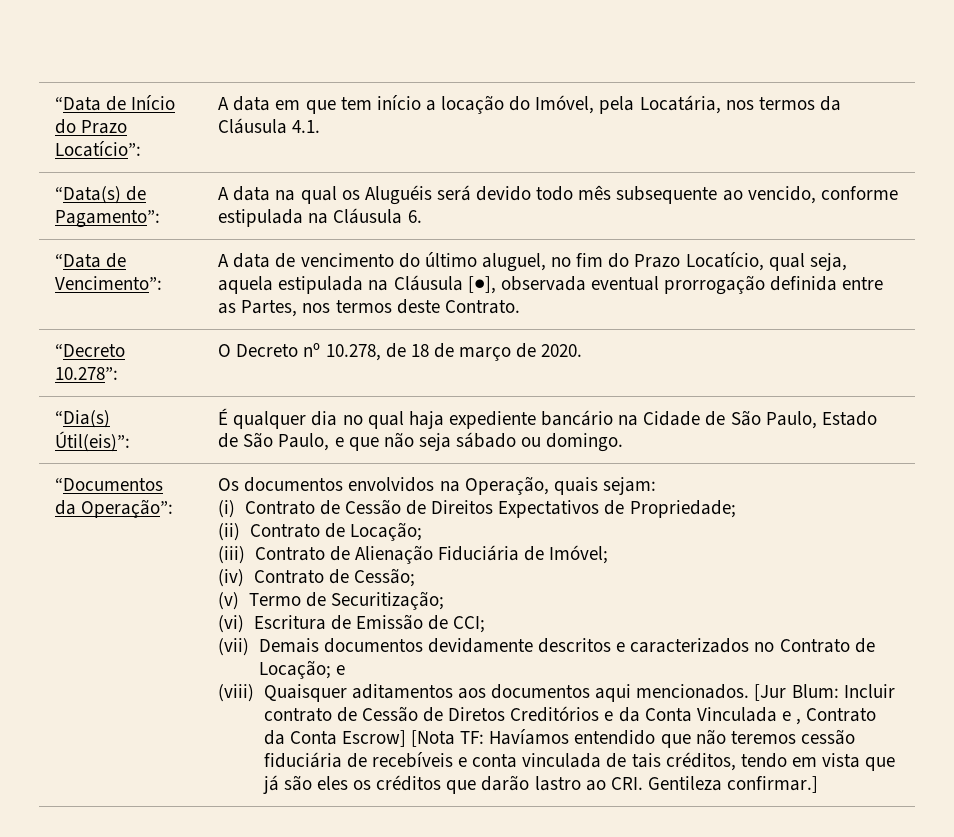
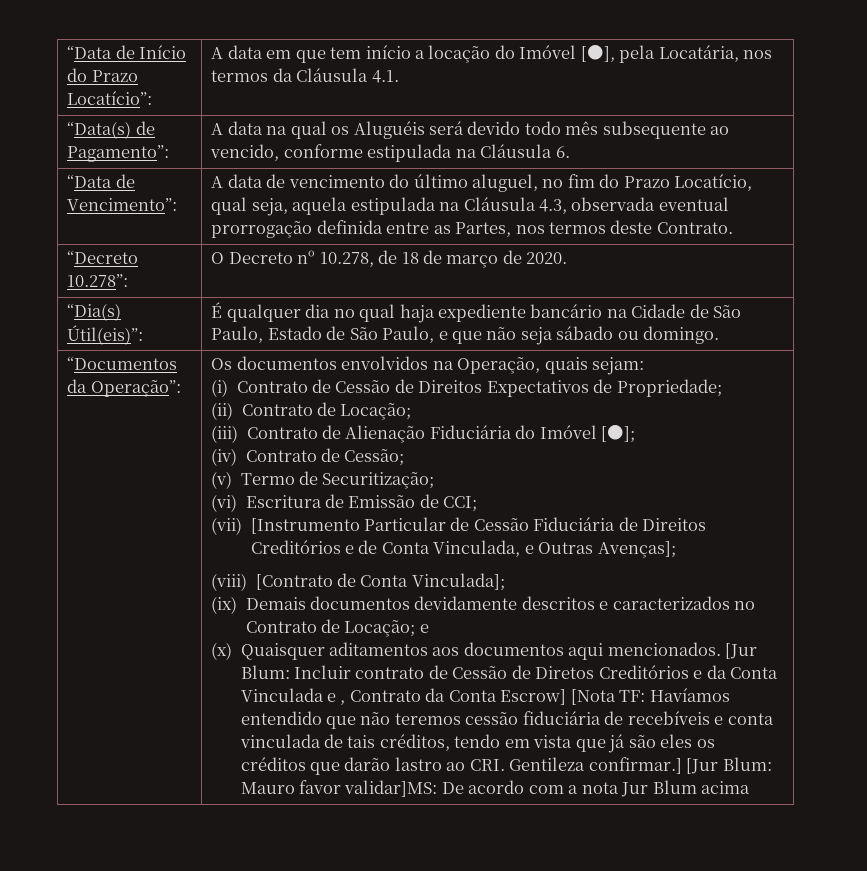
- “Data de Início do Prazo Locatício”: | A data em que tem início a locação do Imóvel, pela Locatária, nos termos da Cláusula 4.1.
+ “Data de Início do Prazo Locatício”: | A data em que tem início a locação do Imóvel [●], pela Locatária, nos termos da Cláusula 4.1.
- “Data de Vencimento”: | A data de vencimento do último aluguel, no fim do Prazo Locatício, qual seja, aquela estipulada na Cláusula [●], observada eventual prorrogação definida entre as Partes, nos termos deste Contrato.
+ “Data de Vencimento”: | A data de vencimento do último aluguel, no fim do Prazo Locatício, qual seja, aquela estipulada na Cláusula 4.3, observada eventual prorrogação definida entre as Partes, nos termos deste Contrato.
- (iii) Contrato de Alienação Fiduciária de Imóvel;
+ (iii) Contrato de Alienação Fiduciária do Imóvel [●];
- (vii) Demais documentos devidamente descritos e caracterizados no Contrato de Locação; e
+ (vii) [Instrumento Particular de Cessão Fiduciária de Direitos Creditórios e de Conta Vinculada, e Outras Avenças];
+ (viii) [Contrato de Conta Vinculada];
+ (ix) Demais documentos devidamente descritos e caracterizados no Contrato de Locação; e
- (viii) Quaisquer aditamentos aos documentos aqui mencionados.
+ (x) Quaisquer aditamentos aos documentos aqui mencionados.
+ [Jur Blum: Mauro favor validar]MS: De acordo com a nota Jur Blum acima

